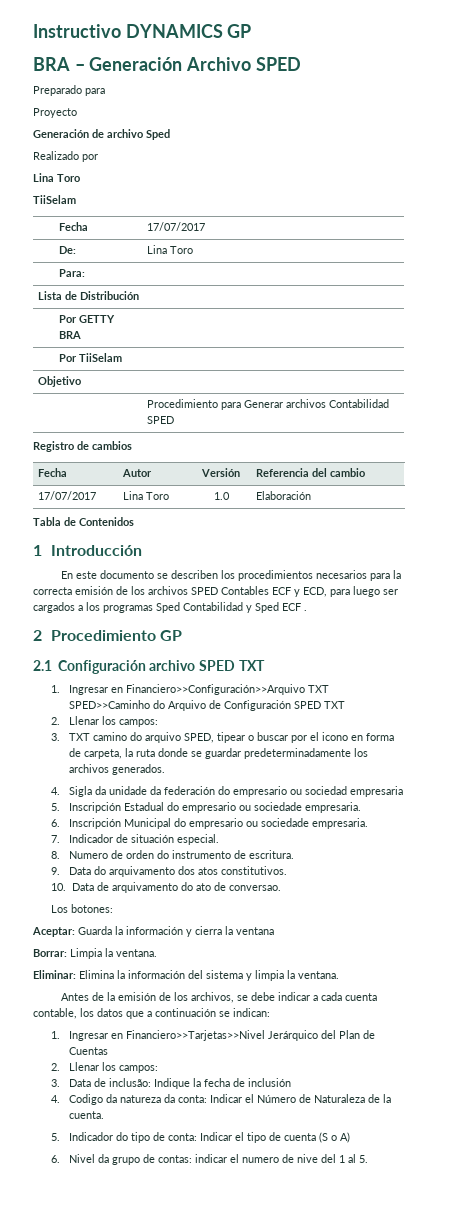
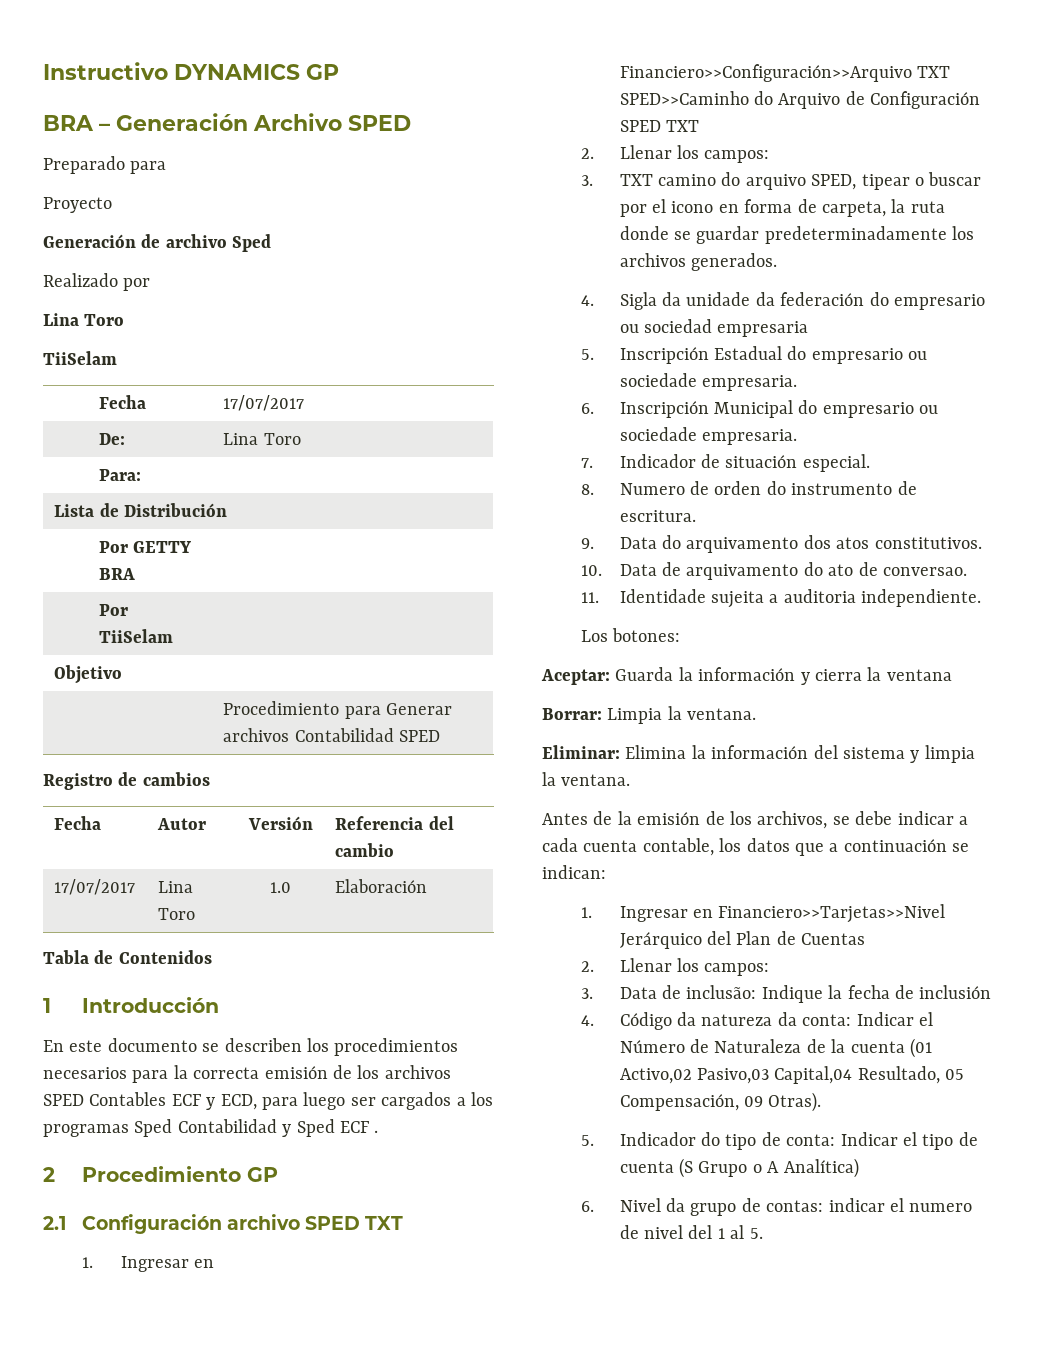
+ 11. Identidade sujeita a auditoria independiente.
- 4. Codigo da natureza da conta: Indicar el Número de Naturaleza de la cuenta.
+ 4. Código da natureza da conta: Indicar el Número de Naturaleza de la cuenta (01 Activo,02 Pasivo,03 Capital,04 Resultado, 05 Compensación, 09 Otras).
- 5. Indicador do tipo de conta: Indicar el tipo de cuenta (S o A)
+ 5. Indicador do tipo de conta: Indicar el tipo de cuenta (S Grupo o A Analítica)
- 6. Nivel da grupo de contas: indicar el numero de nive del 1 al 5.
+ 6. Nivel da grupo de contas: indicar el numero de nivel del 1 al 5.

